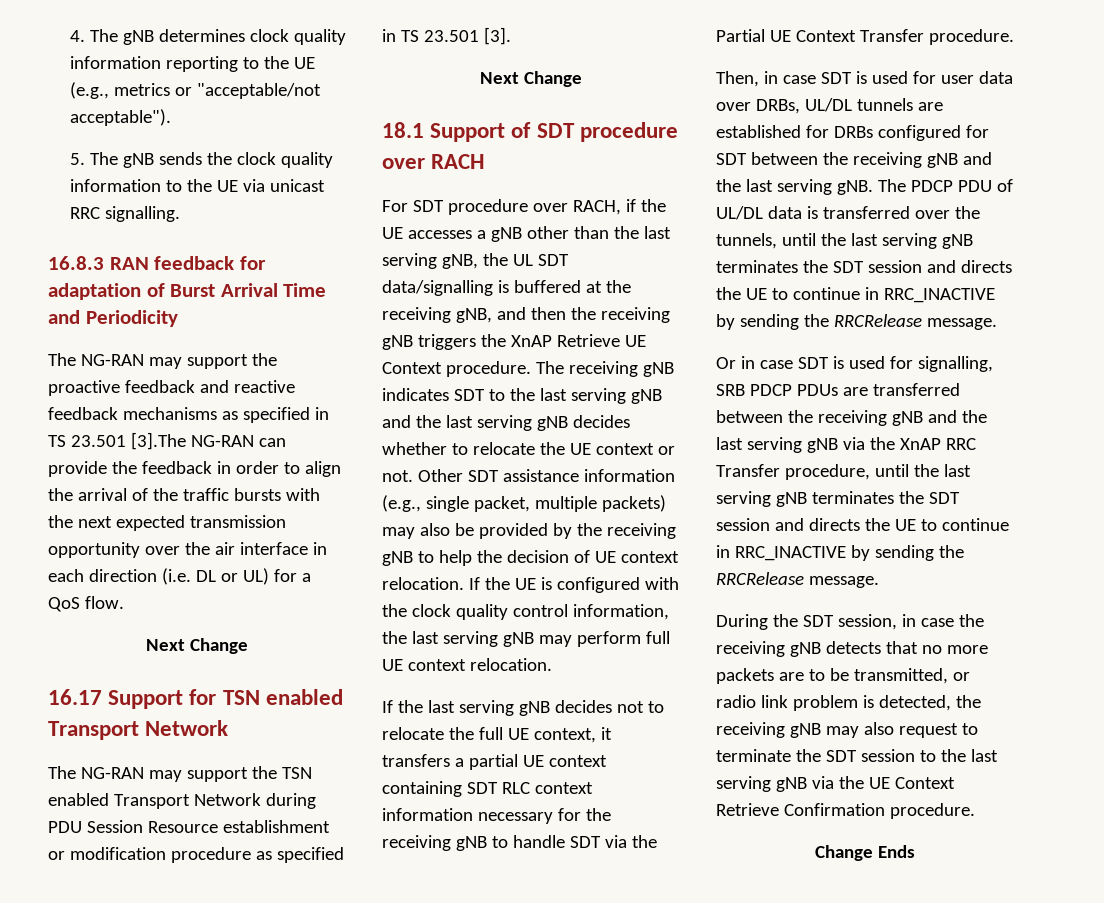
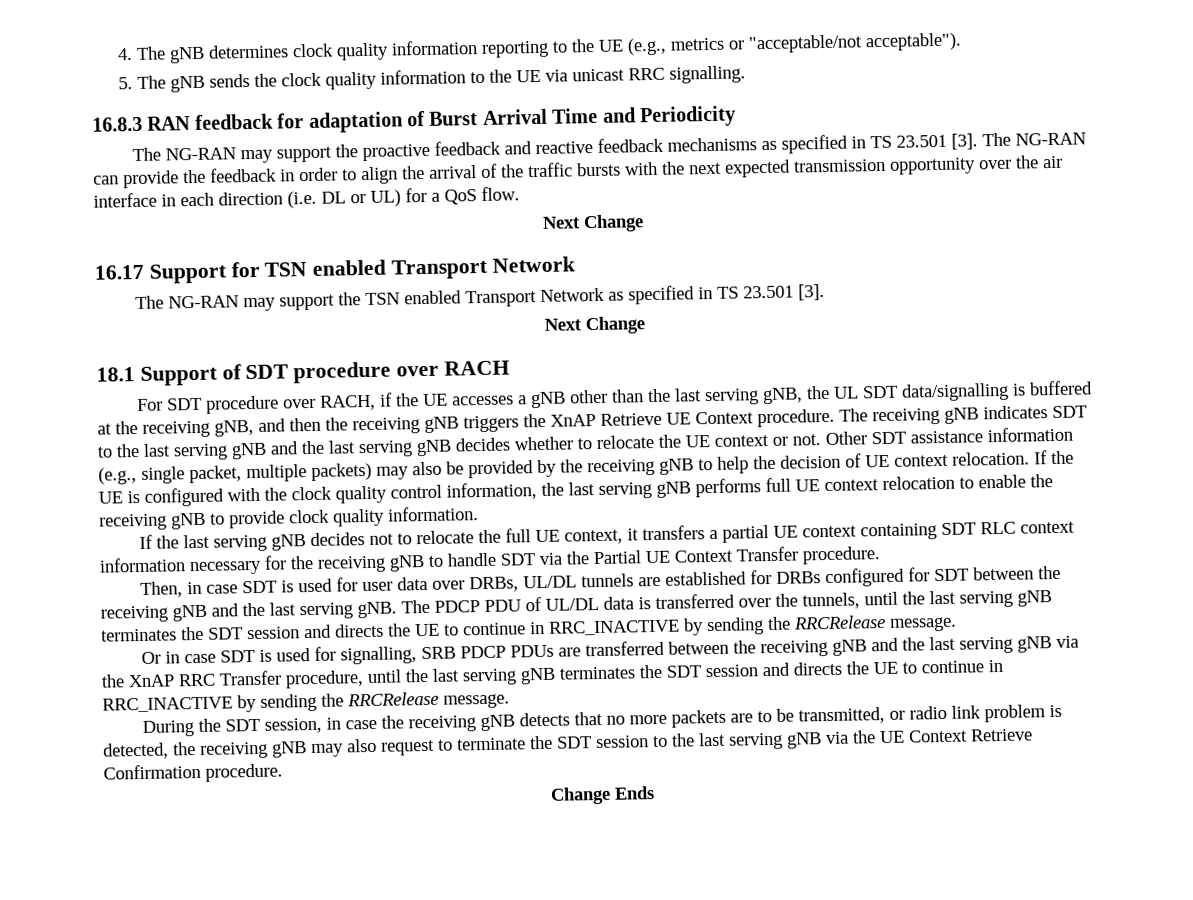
- The NG-RAN may support the proactive feedback and reactive feedback mechanisms as specified in TS 23.501 [3].The NG-RAN can provide the feedback in order to align the arrival of the traffic bursts with the next expected transmission opportunity over the air interface in each direction (i.e. DL or UL) for a QoS flow.
+ The NG-RAN may support the proactive feedback and reactive feedback mechanisms as specified in TS 23.501 [3]. The NG-RAN can provide the feedback in order to align the arrival of the traffic bursts with the next expected transmission opportunity over the air interface in each direction (i.e. DL or UL) for a QoS flow.
- The NG-RAN may support the TSN enabled Transport Network during PDU Session Resource establishment or modification procedure as specified in TS 23.501 [3].
+ The NG-RAN may support the TSN enabled Transport Network as specified in TS 23.501 [3].
- If the UE is configured with the clock quality control information, the last serving gNB may perform full UE context relocation.
+ If the UE is configured with the clock quality control information, the last serving gNB performs full UE context relocation to enable the receiving gNB to provide clock quality information.

